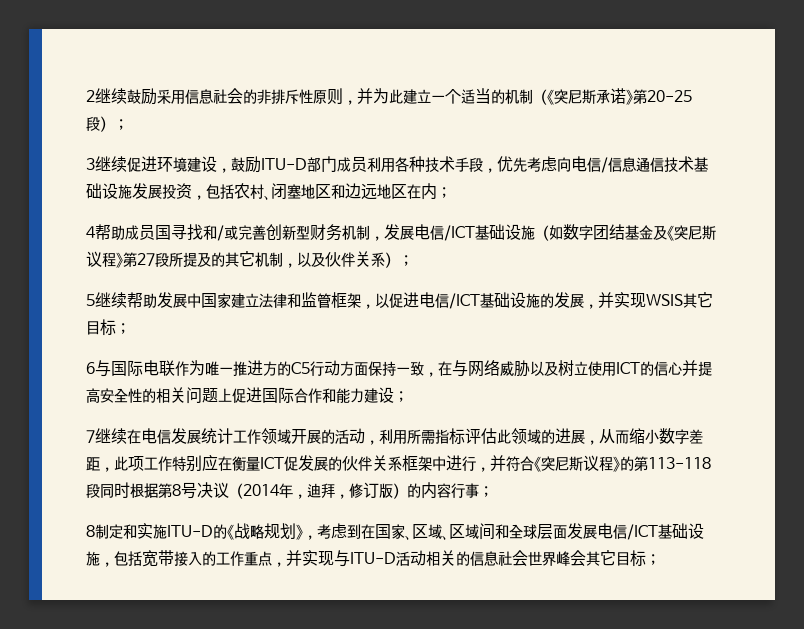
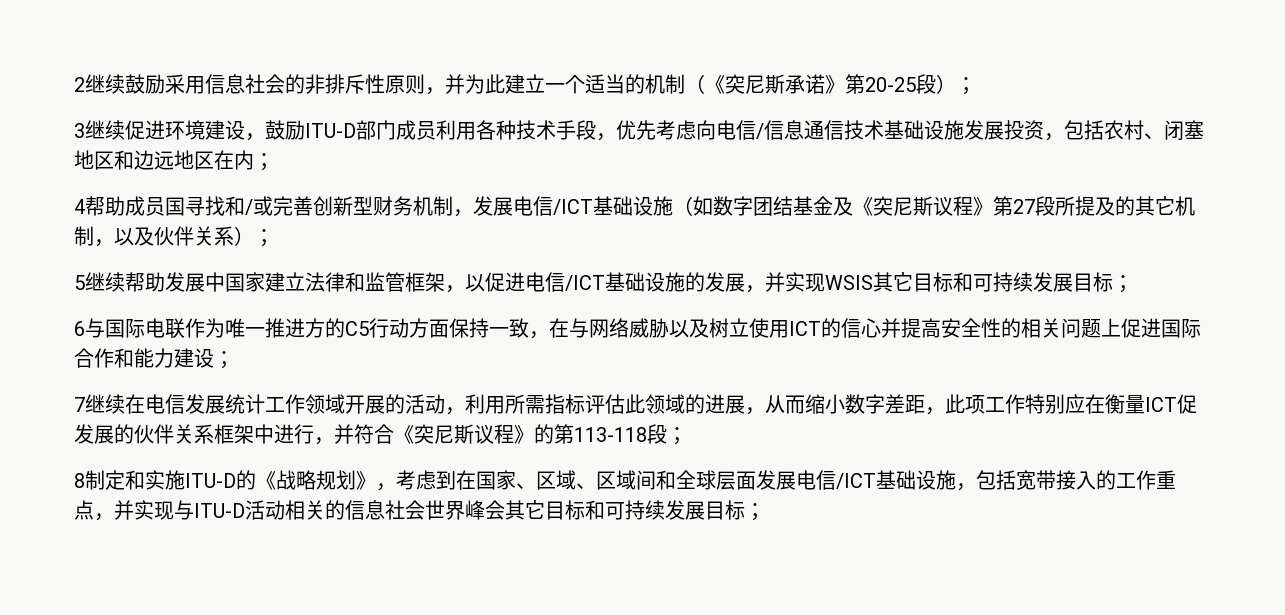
- 5继续帮助发展中国家建立法律和监管框架，以促进电信/ICT基础设施的发展，并实现WSIS其它目标；
+ 5继续帮助发展中国家建立法律和监管框架，以促进电信/ICT基础设施的发展，并实现WSIS其它目标和可持续发展目标；
- 7继续在电信发展统计工作领域开展的活动，利用所需指标评估此领域的进展，从而缩小数字差距，此项工作特别应在衡量ICT促发展的伙伴关系框架中进行，并符合《突尼斯议程》的第113-118段同时根据第8号决议（2014年，迪拜，修订版）的内容行事；
+ 7继续在电信发展统计工作领域开展的活动，利用所需指标评估此领域的进展，从而缩小数字差距，此项工作特别应在衡量ICT促发展的伙伴关系框架中进行，并符合《突尼斯议程》的第113-118段；
- 8制定和实施ITU-D的《战略规划》，考虑到在国家、区域、区域间和全球层面发展电信/ICT基础设施，包括宽带接入的工作重点，并实现与ITU-D活动相关的信息社会世界峰会其它目标；
+ 8制定和实施ITU-D的《战略规划》，考虑到在国家、区域、区域间和全球层面发展电信/ICT基础设施，包括宽带接入的工作重点，并实现与ITU-D活动相关的信息社会世界峰会其它目标和可持续发展目标；

